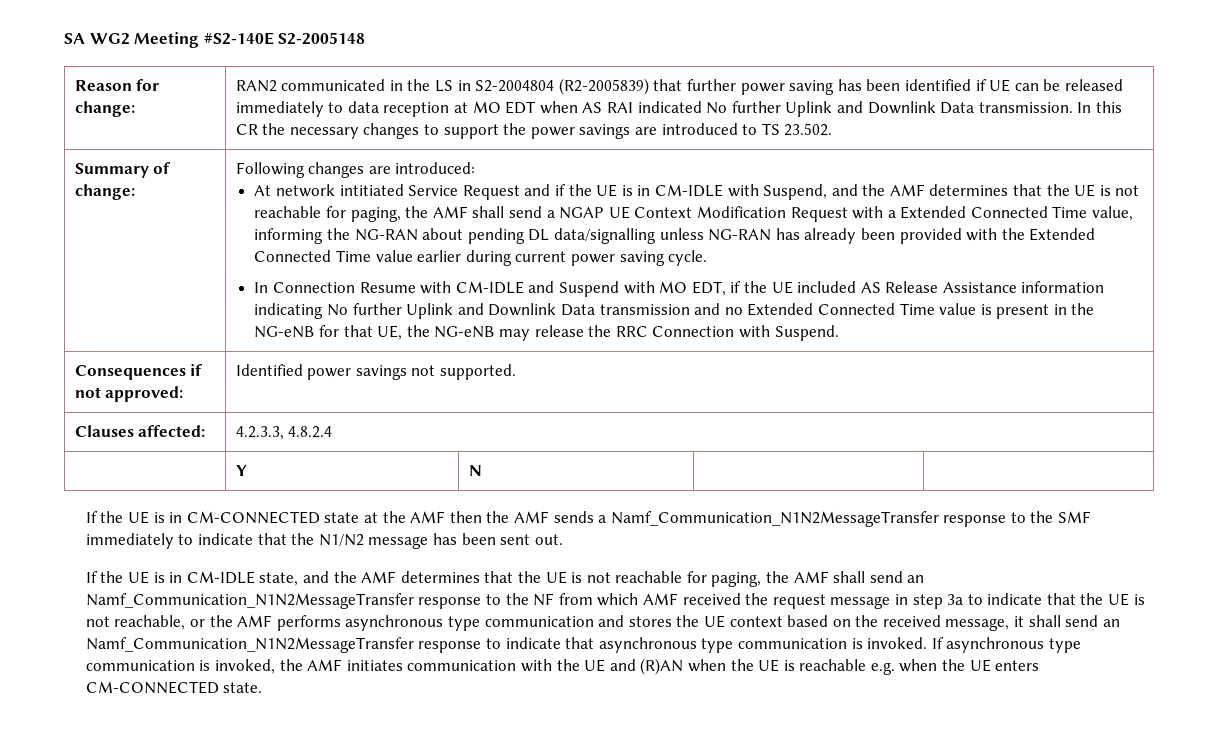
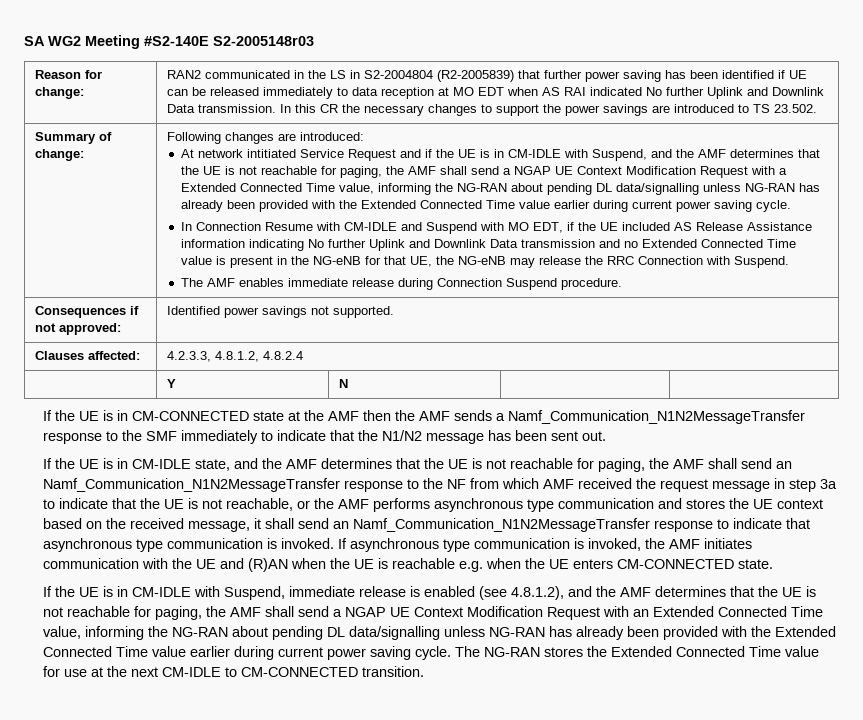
- SA WG2 Meeting #S2-140E S2-2005148
+ SA WG2 Meeting #S2-140E S2-2005148r03
+ The AMF enables immediate release during Connection Suspend procedure.
- Clauses affected: | 4.2.3.3, 4.8.2.4
+ Clauses affected: | 4.2.3.3, 4.8.1.2, 4.8.2.4
+ If the UE is in CM-IDLE with Suspend, immediate release is enabled (see 4.8.1.2), and the AMF determines that the UE is not reachable for paging, the AMF shall send a NGAP UE Context Modification Request with an Extended Connected Time value, informing the NG-RAN about pending DL data/signalling unless NG-RAN has already been provided with the Extended Connected Time value earlier during current power saving cycle. The NG-RAN stores the Extended Connected Time value for use at the next CM-IDLE to CM-CONNECTED transition.

